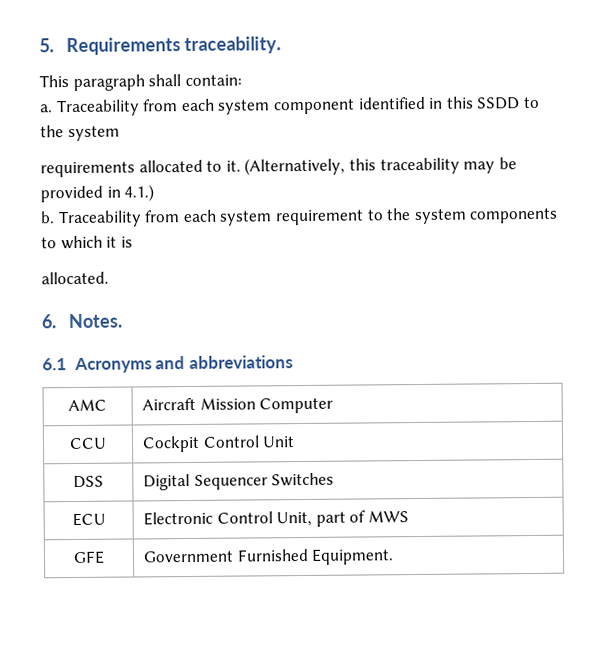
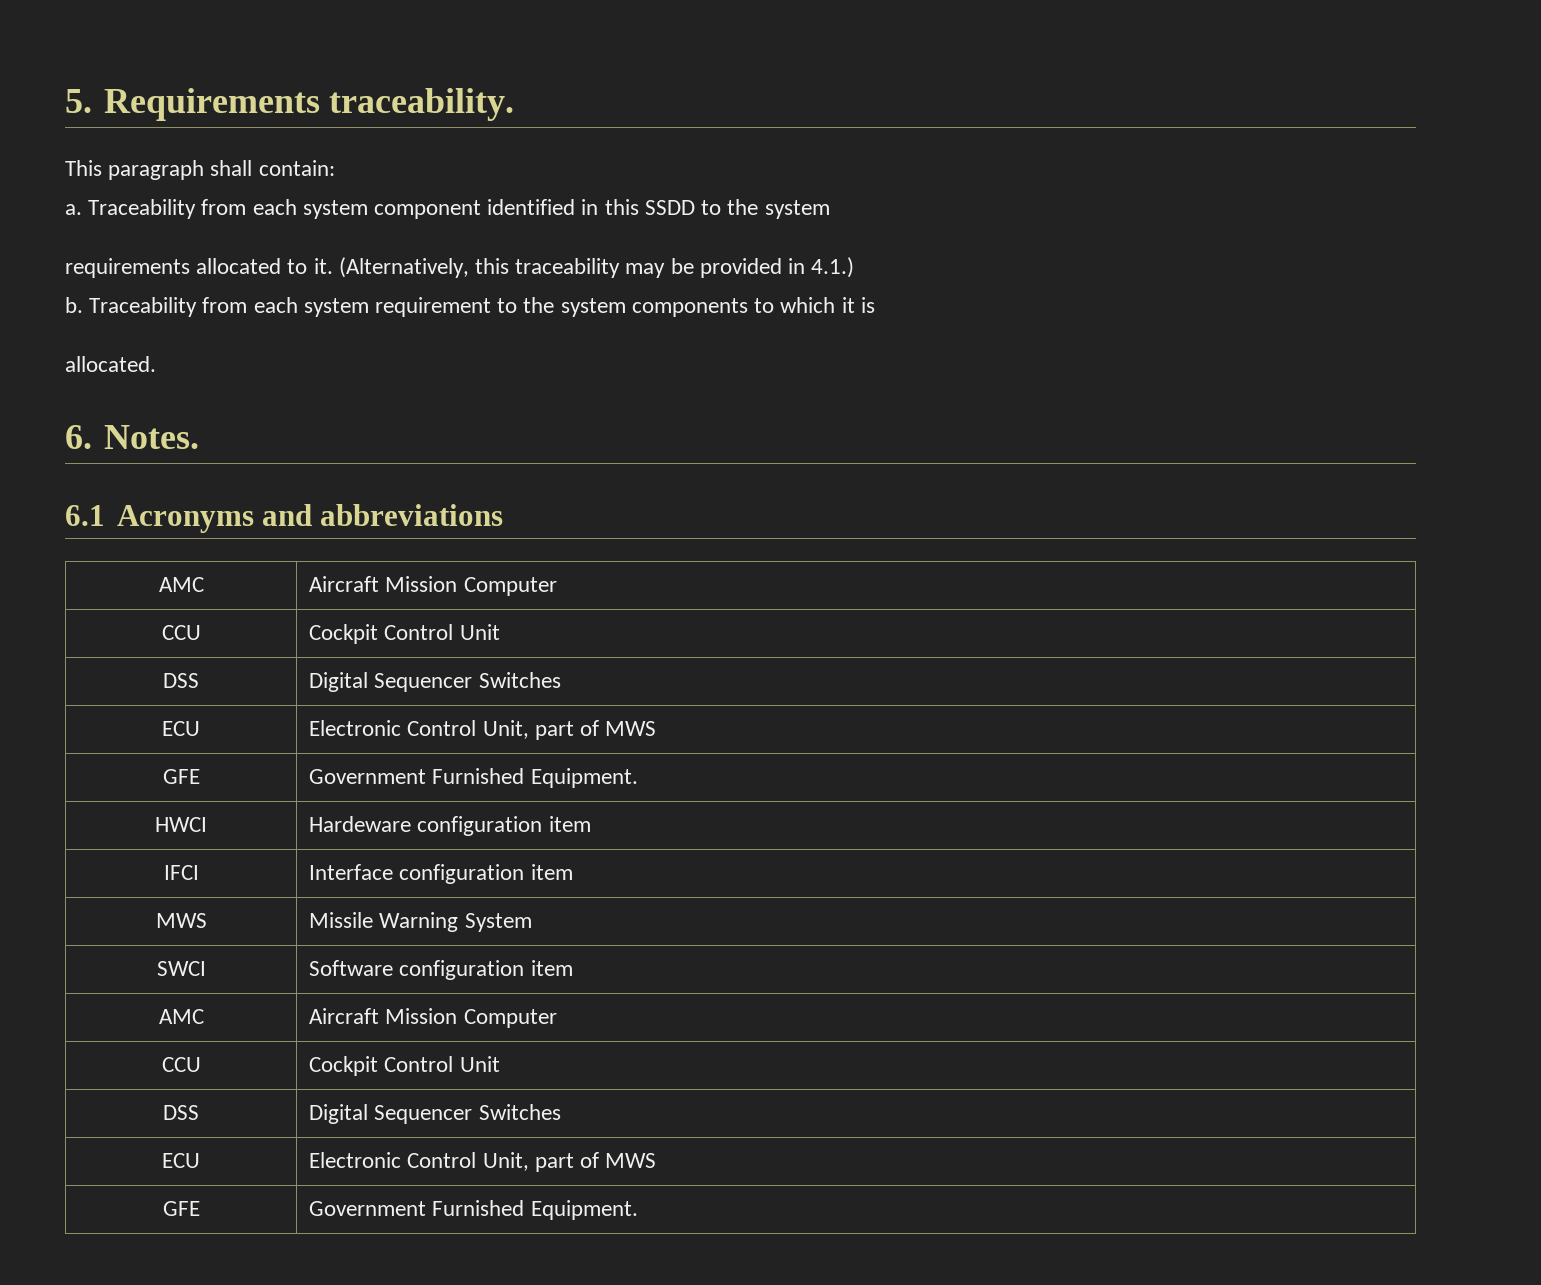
+ HWCI | Hardeware configuration item
+ IFCI | Interface configuration item
+ MWS | Missile Warning System
+ SWCI | Software configuration item
+ AMC | Aircraft Mission Computer
+ CCU | Cockpit Control Unit
+ DSS | Digital Sequencer Switches
+ ECU | Electronic Control Unit, part of MWS
+ GFE | Government Furnished Equipment.

